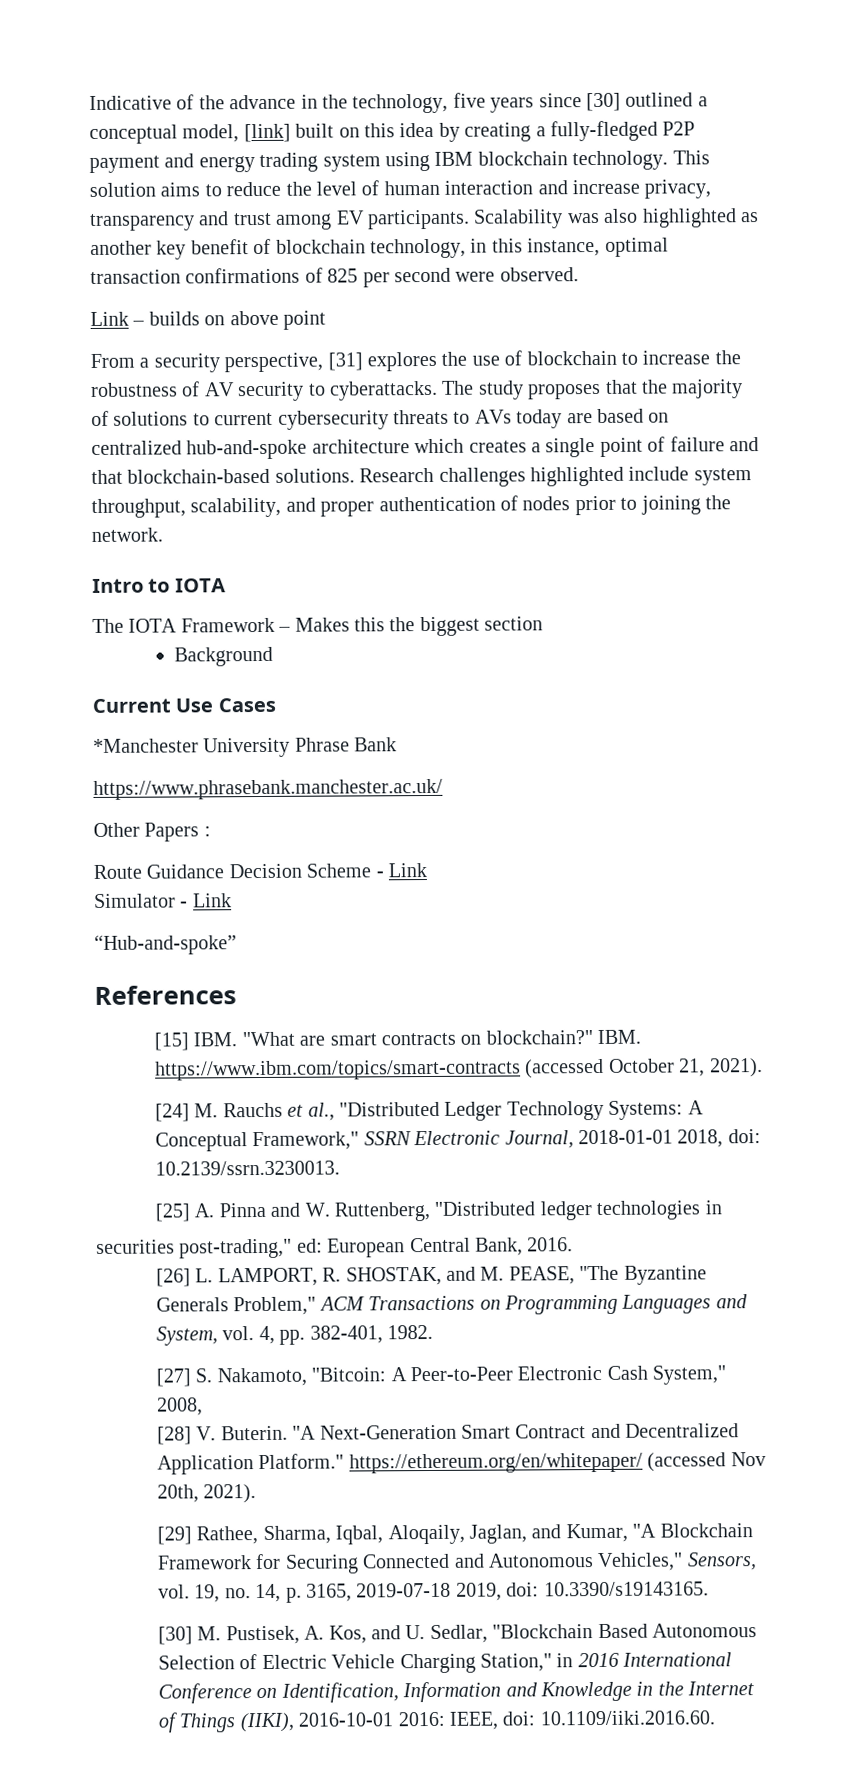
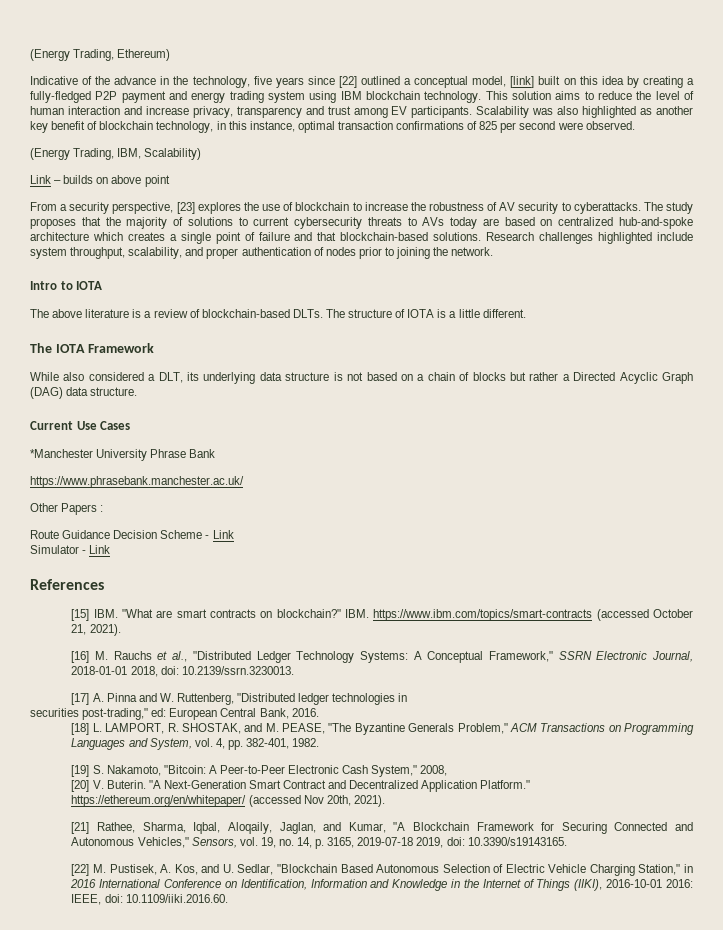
+ (Energy Trading, Ethereum)
- Indicative of the advance in the technology, five years since [30] outlined a conceptual model, [link] built on this idea by creating a fully-fledged P2P payment and energy trading system using IBM blockchain technology.
+ Indicative of the advance in the technology, five years since [22] outlined a conceptual model, [link] built on this idea by creating a fully-fledged P2P payment and energy trading system using IBM blockchain technology.
+ (Energy Trading, IBM, Scalability)
- From a security perspective, [31] explores the use of blockchain to increase the robustness of AV security to cyberattacks.
+ From a security perspective, [23] explores the use of blockchain to increase the robustness of AV security to cyberattacks.
- The IOTA Framework – Makes this the biggest section
- Background
+ The above literature is a review of blockchain-based DLTs. The structure of IOTA is a little different.
+ The IOTA Framework
+ While also considered a DLT, its underlying data structure is not based on a chain of blocks but rather a Directed Acyclic Graph (DAG) data structure.
- “Hub-and-spoke”
- [24] M. Rauchs et al., "Distributed Ledger Technology Systems: A Conceptual Framework," SSRN Electronic Journal, 2018-01-01 2018, doi: 10.2139/ssrn.3230013.
+ [16] M. Rauchs et al., "Distributed Ledger Technology Systems: A Conceptual Framework," SSRN Electronic Journal, 2018-01-01 2018, doi: 10.2139/ssrn.3230013.
- [25] A. Pinna and W. Ruttenberg, "Distributed ledger technologies in
+ [17] A. Pinna and W. Ruttenberg, "Distributed ledger technologies in
- [26] L. LAMPORT, R. SHOSTAK, and M. PEASE, "The Byzantine Generals Problem," ACM Transactions on Programming Languages and System, vol. 4, pp. 382-401, 1982.
+ [18] L. LAMPORT, R. SHOSTAK, and M. PEASE, "The Byzantine Generals Problem," ACM Transactions on Programming Languages and System, vol. 4, pp. 382-401, 1982.
- [27] S. Nakamoto, "Bitcoin: A Peer-to-Peer Electronic Cash System," 2008,
+ [19] S. Nakamoto, "Bitcoin: A Peer-to-Peer Electronic Cash System," 2008,
- [28] V. Buterin.
+ [20] V. Buterin.
- [29] Rathee, Sharma, Iqbal, Aloqaily, Jaglan, and Kumar, "A Blockchain Framework for Securing Connected and Autonomous Vehicles," Sensors, vol. 19, no. 14, p. 3165, 2019-07-18 2019, doi: 10.3390/s19143165.
+ [21] Rathee, Sharma, Iqbal, Aloqaily, Jaglan, and Kumar, "A Blockchain Framework for Securing Connected and Autonomous Vehicles," Sensors, vol. 19, no. 14, p. 3165, 2019-07-18 2019, doi: 10.3390/s19143165.
- [30] M. Pustisek, A. Kos, and U. Sedlar, "Blockchain Based Autonomous Selection of Electric Vehicle Charging Station," in 2016 International Conference on Identification, Information and Knowledge in the Internet of Things (IIKI), 2016-10-01 2016: IEEE, doi: 10.1109/iiki.2016.60.
+ [22] M. Pustisek, A. Kos, and U. Sedlar, "Blockchain Based Autonomous Selection of Electric Vehicle Charging Station," in 2016 International Conference on Identification, Information and Knowledge in the Internet of Things (IIKI), 2016-10-01 2016: IEEE, doi: 10.1109/iiki.2016.60.

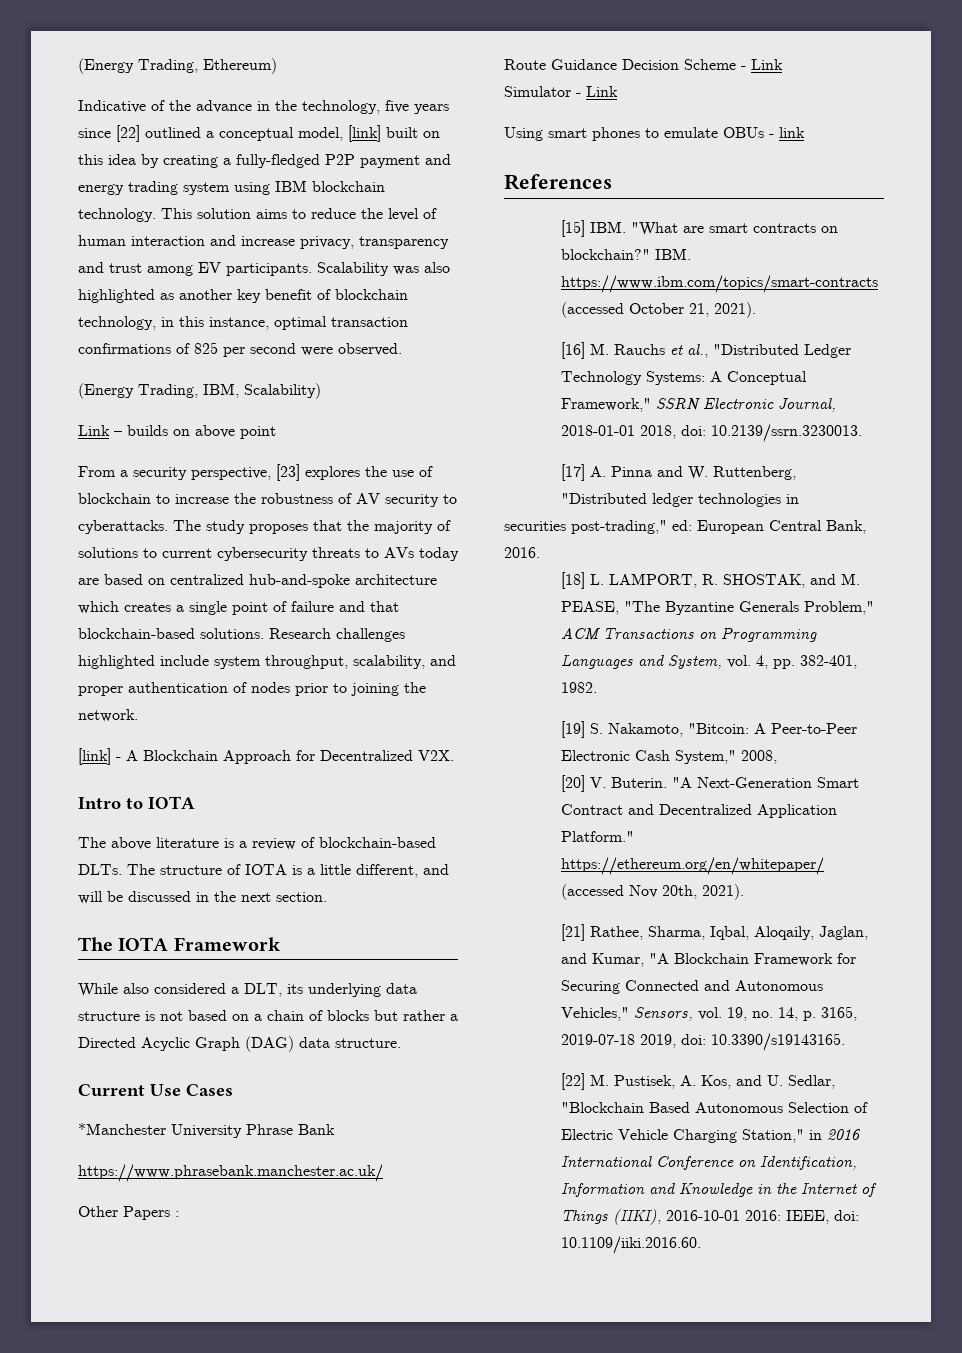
+ [link] - A Blockchain Approach for Decentralized V2X.
- The structure of IOTA is a little different.
+ The structure of IOTA is a little different, and will be discussed in the next section.
+ Using smart phones to emulate OBUs - link

